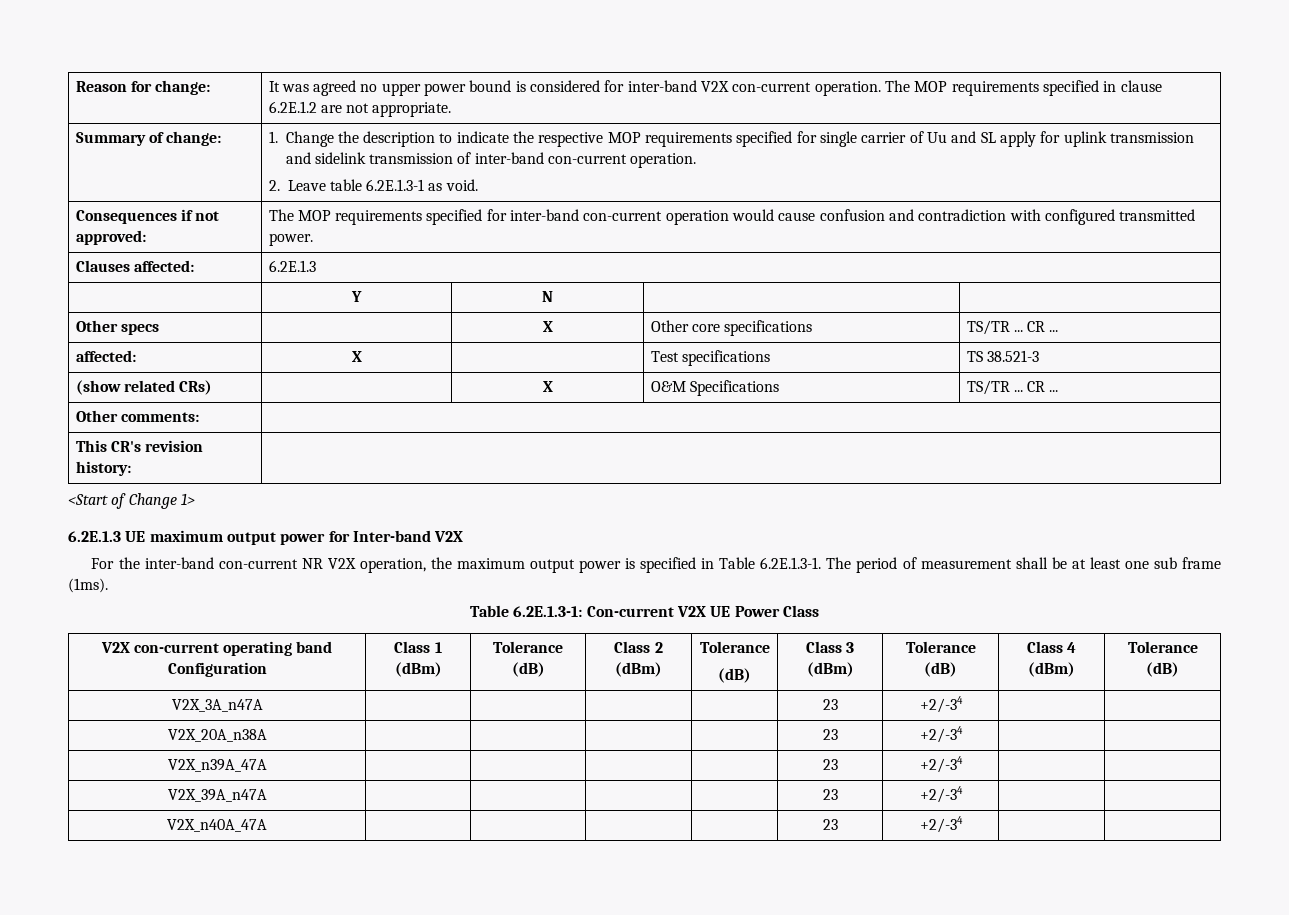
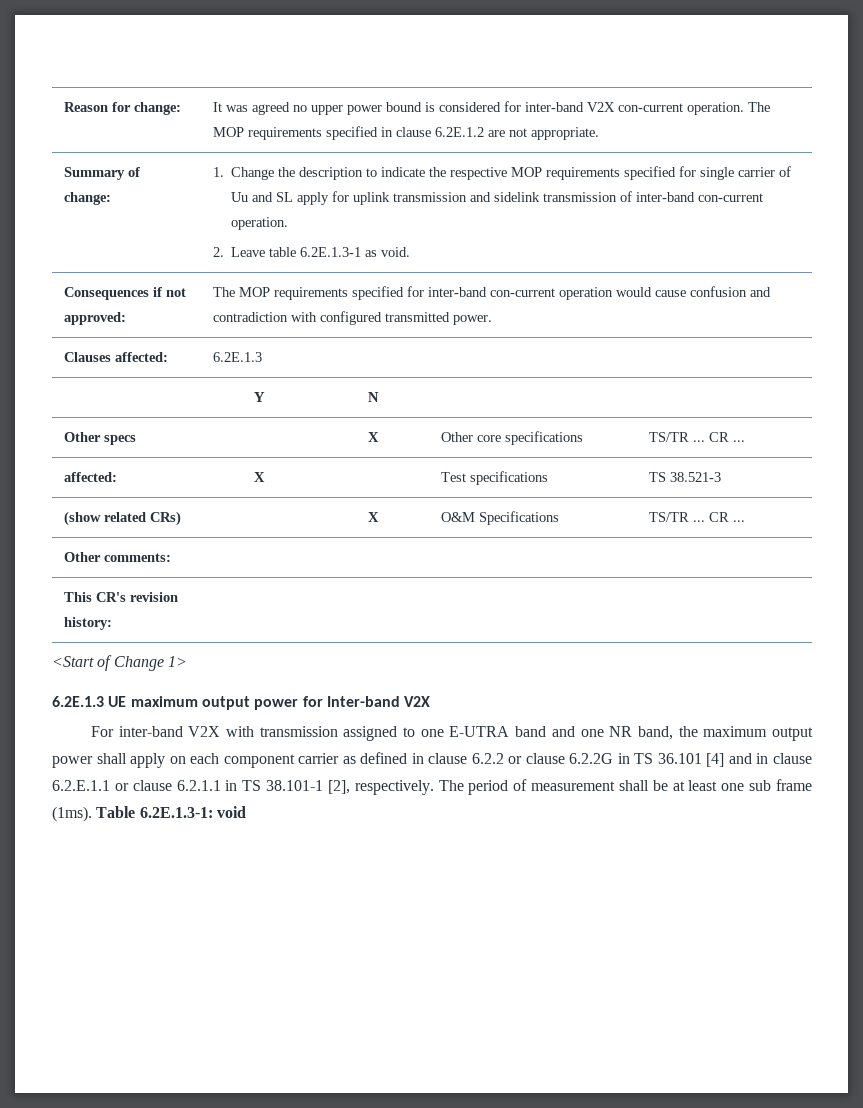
- For the inter-band con-current NR V2X operation, the maximum output power is specified in Table 6.2E.1.3-1. The period of measurement shall be at least one sub frame (1ms).
- Table 6.2E.1.3-1: Con-current V2X UE Power Class
- V2X con-current operating band Configuration | Class 1 (dBm) | Tolerance (dB) | Class 2 (dBm) | Tolerance
- (dB) | Class 3 (dBm) | Tolerance (dB) | Class 4 (dBm) | Tolerance (dB)
- V2X_3A_n47A | | | | | 23 | +2/-34 | |
- V2X_20A_n38A | | | | | 23 | +2/-34 | |
- V2X_n39A_47A | | | | | 23 | +2/-34 | |
- V2X_39A_n47A | | | | | 23 | +2/-34 | |
- V2X_n40A_47A | | | | | 23 | +2/-34 | |
+ For inter-band V2X with transmission assigned to one E-UTRA band and one NR band, the maximum output power shall apply on each component carrier as defined in clause 6.2.2 or clause 6.2.2G in TS 36.101 [4] and in clause 6.2.E.1.1 or clause 6.2.1.1 in TS 38.101-1 [2], respectively. The period of measurement shall be at least one sub frame (1ms). Table 6.2E.1.3-1: void

